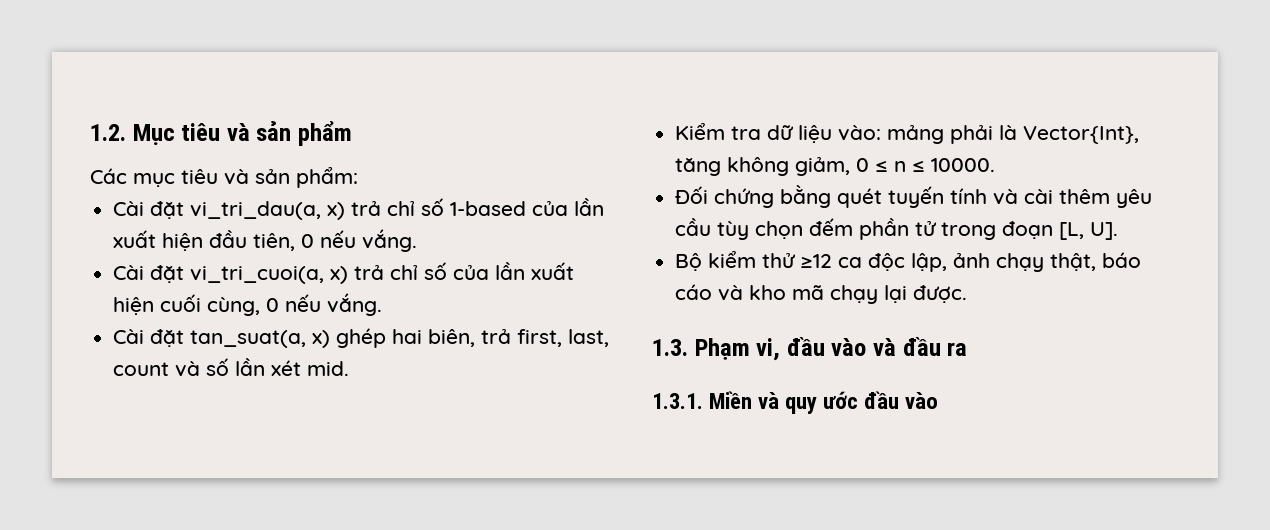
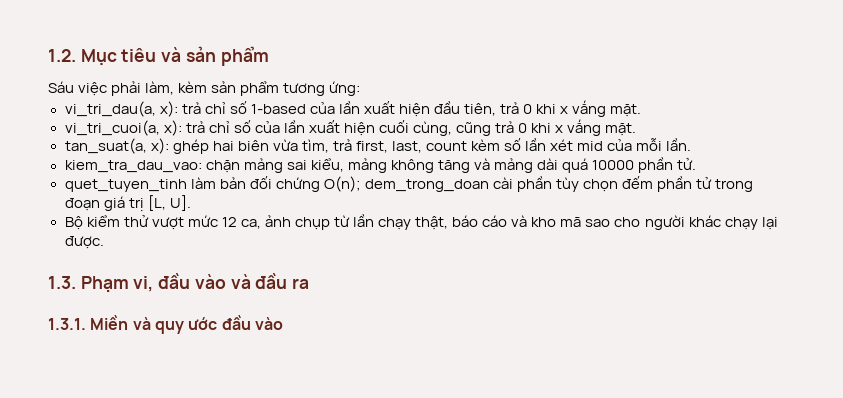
- Các mục tiêu và sản phẩm:
- Cài đặt vi_tri_dau(a, x) trả chỉ số 1-based của lần xuất hiện đầu tiên, 0 nếu vắng.
- Cài đặt vi_tri_cuoi(a, x) trả chỉ số của lần xuất hiện cuối cùng, 0 nếu vắng.
- Cài đặt tan_suat(a, x) ghép hai biên, trả first, last, count và số lần xét mid.
- Kiểm tra dữ liệu vào: mảng phải là Vector{Int}, tăng không giảm, 0 ≤ n ≤ 10000.
- Đối chứng bằng quét tuyến tính và cài thêm yêu cầu tùy chọn đếm phần tử trong đoạn [L, U].
+ Sáu việc phải làm, kèm sản phẩm tương ứng:
+ vi_tri_dau(a, x): trả chỉ số 1-based của lần xuất hiện đầu tiên, trả 0 khi x vắng mặt.
+ vi_tri_cuoi(a, x): trả chỉ số của lần xuất hiện cuối cùng, cũng trả 0 khi x vắng mặt.
+ tan_suat(a, x): ghép hai biên vừa tìm, trả first, last, count kèm số lần xét mid của mỗi lần.
+ kiem_tra_dau_vao: chặn mảng sai kiểu, mảng không tăng và mảng dài quá 10000 phần tử.
+ quet_tuyen_tinh làm bản đối chứng O(n); dem_trong_doan cài phần tùy chọn đếm phần tử trong đoạn giá trị [L, U].
- Bộ kiểm thử ≥12 ca độc lập, ảnh chạy thật, báo cáo và kho mã chạy lại được.
+ Bộ kiểm thử vượt mức 12 ca, ảnh chụp từ lần chạy thật, báo cáo và kho mã sao cho người khác chạy lại được.

